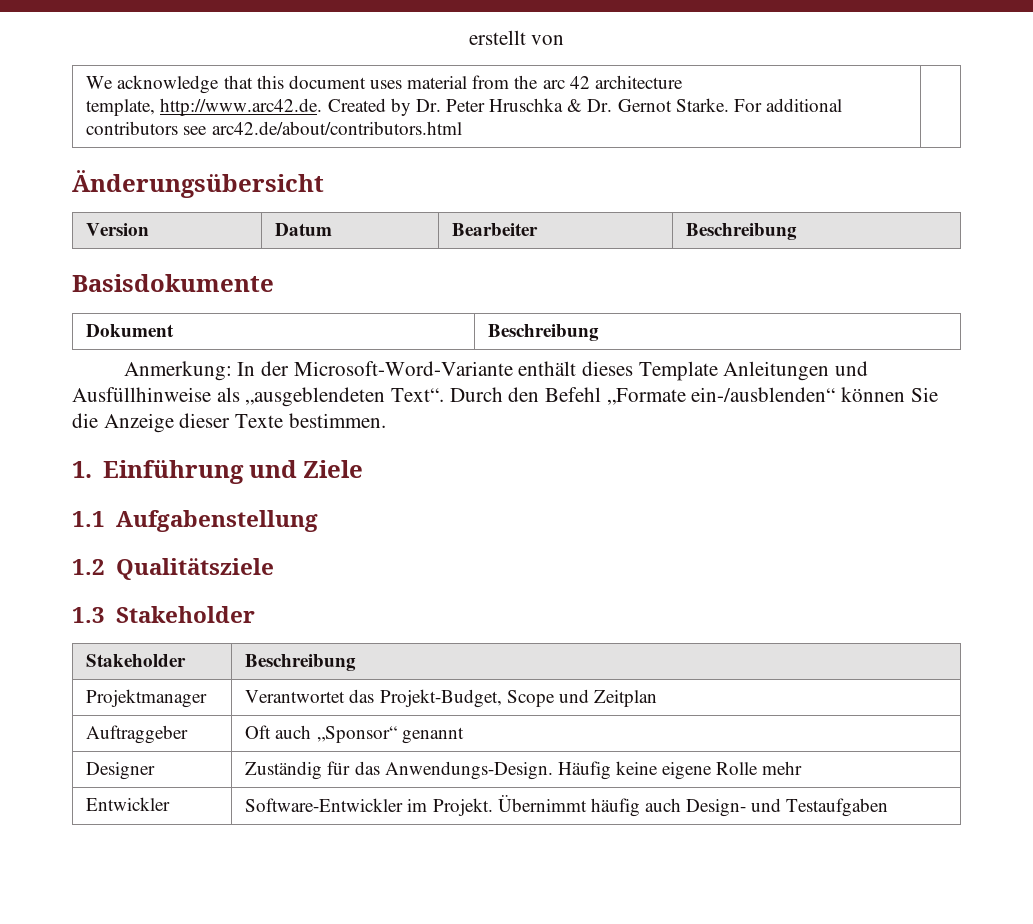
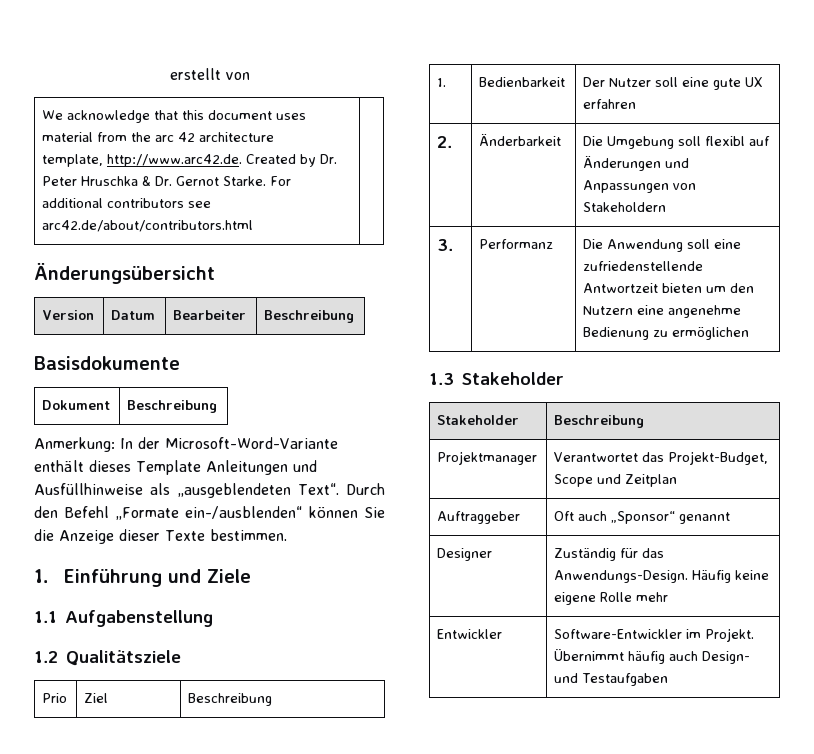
+ Prio | Ziel | Beschreibung
+ 1. | Bedienbarkeit | Der Nutzer soll eine gute UX erfahren
+ 2. | Änderbarkeit | Die Umgebung soll flexibl auf Änderungen und Anpassungen von Stakeholdern
+ 3. | Performanz | Die Anwendung soll eine zufriedenstellende Antwortzeit bieten um den Nutzern eine angenehme Bedienung zu ermöglichen

